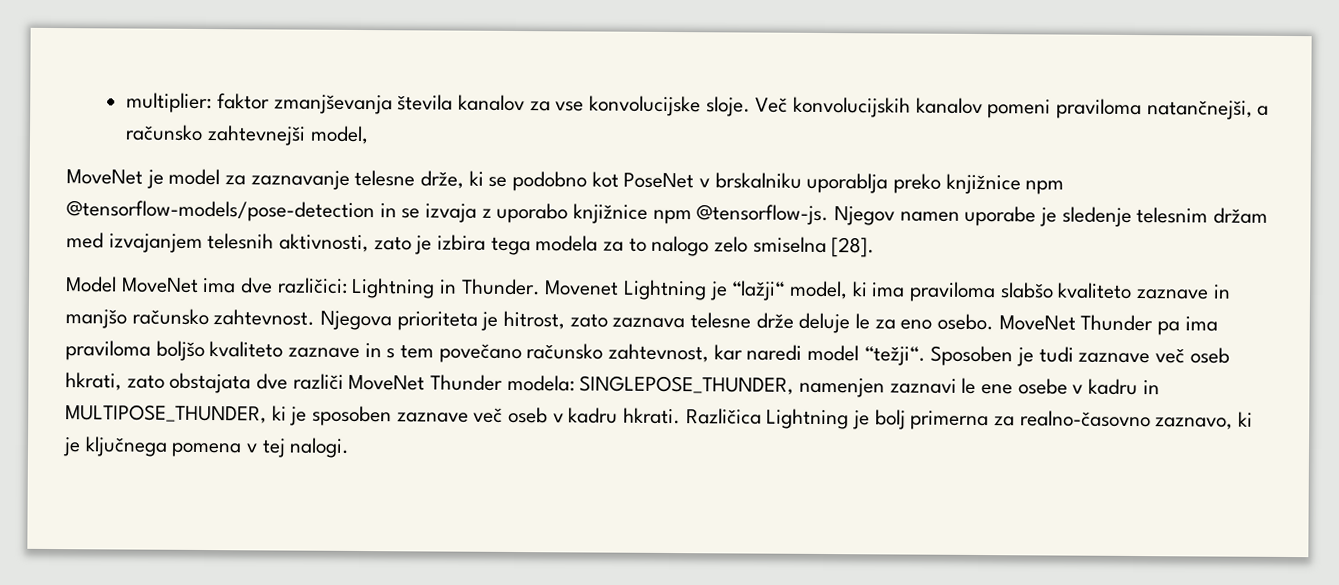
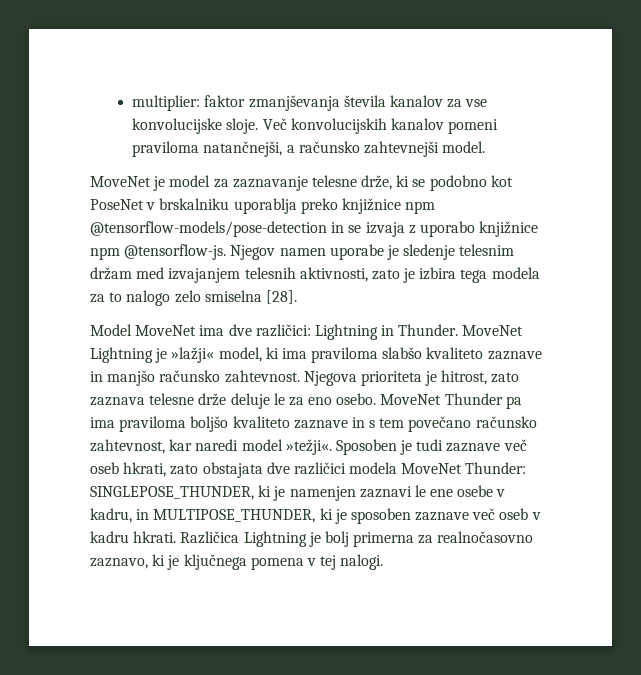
- Več konvolucijskih kanalov pomeni praviloma natančnejši, a računsko zahtevnejši model,
+ Več konvolucijskih kanalov pomeni praviloma natančnejši, a računsko zahtevnejši model.
- Movenet Lightning je “lažji“ model, ki ima praviloma slabšo kvaliteto zaznave in manjšo računsko zahtevnost.
+ MoveNet Lightning je »lažji« model, ki ima praviloma slabšo kvaliteto zaznave in manjšo računsko zahtevnost.
- MoveNet Thunder pa ima praviloma boljšo kvaliteto zaznave in s tem povečano računsko zahtevnost, kar naredi model “težji“.
+ MoveNet Thunder pa ima praviloma boljšo kvaliteto zaznave in s tem povečano računsko zahtevnost, kar naredi model »težji«.
- Sposoben je tudi zaznave več oseb hkrati, zato obstajata dve različi MoveNet Thunder modela: SINGLEPOSE_THUNDER, namenjen zaznavi le ene osebe v kadru in MULTIPOSE_THUNDER, ki je sposoben zaznave več oseb v kadru hkrati.
+ Sposoben je tudi zaznave več oseb hkrati, zato obstajata dve različici modela MoveNet Thunder: SINGLEPOSE_THUNDER, ki je namenjen zaznavi le ene osebe v kadru, in MULTIPOSE_THUNDER, ki je sposoben zaznave več oseb v kadru hkrati.
- Različica Lightning je bolj primerna za realno-časovno zaznavo, ki je ključnega pomena v tej nalogi.
+ Različica Lightning je bolj primerna za realnočasovno zaznavo, ki je ključnega pomena v tej nalogi.

